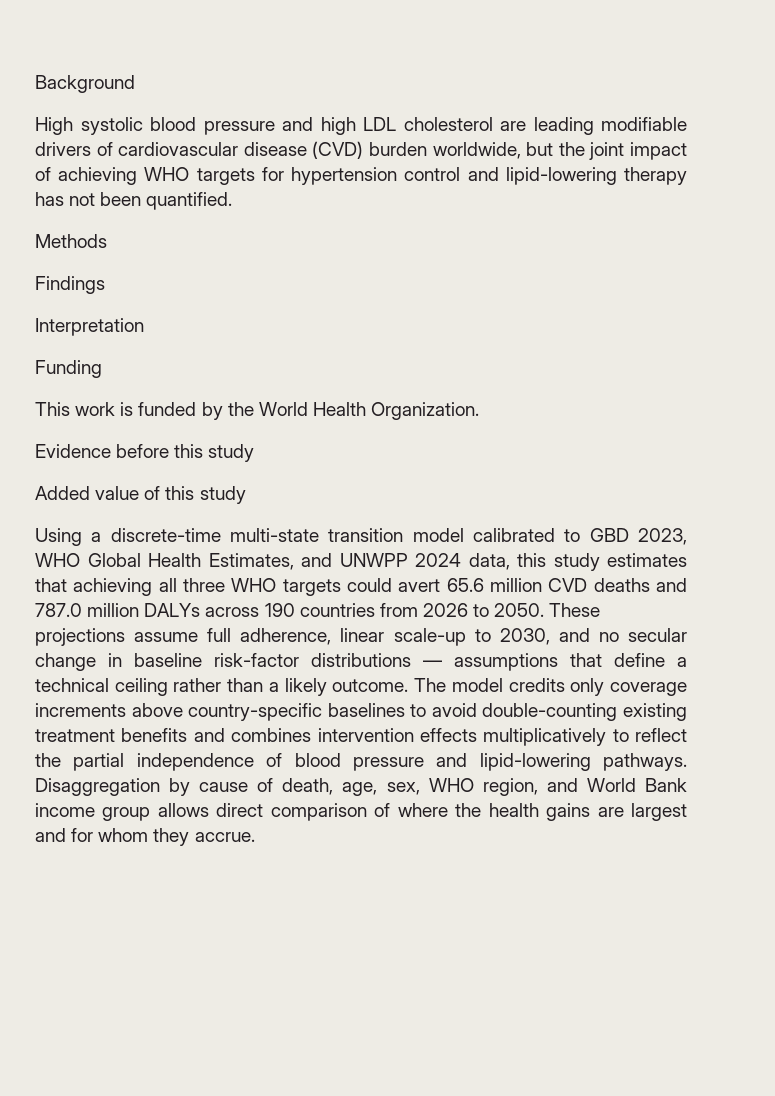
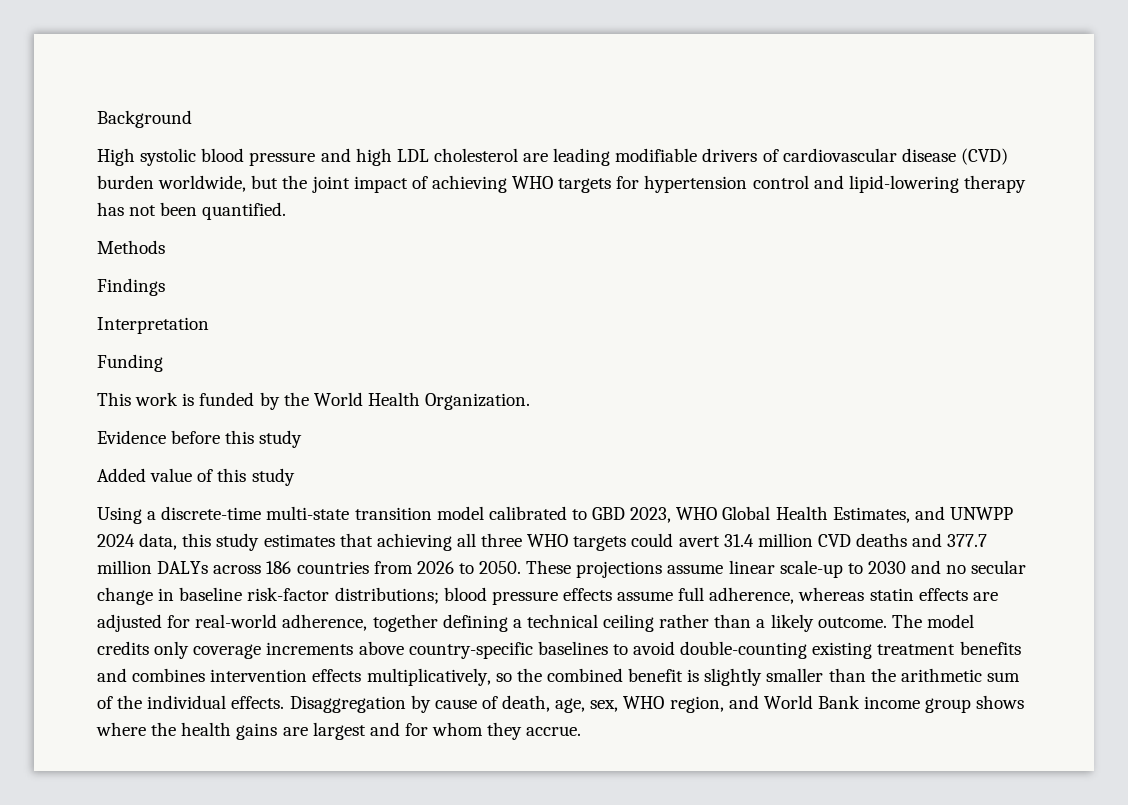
- Using a discrete-time multi-state transition model calibrated to GBD 2023, WHO Global Health Estimates, and UNWPP 2024 data, this study estimates that achieving all three WHO targets could avert 65.6 million CVD deaths and 787.0 million DALYs across 190 countries from 2026 to 2050.
+ Using a discrete-time multi-state transition model calibrated to GBD 2023, WHO Global Health Estimates, and UNWPP 2024 data, this study estimates that achieving all three WHO targets could avert 31.4 million CVD deaths and 377.7 million DALYs across 186 countries from 2026 to 2050.
- These projections assume full adherence, linear scale-up to 2030, and no secular change in baseline risk-factor distributions — assumptions that define a technical ceiling rather than a likely outcome.
+ These projections assume linear scale-up to 2030 and no secular change in baseline risk-factor distributions; blood pressure effects assume full adherence, whereas statin effects are adjusted for real-world adherence, together defining a technical ceiling rather than a likely outcome.
- The model credits only coverage increments above country-specific baselines to avoid double-counting existing treatment benefits and combines intervention effects multiplicatively to reflect the partial independence of blood pressure and lipid-lowering pathways.
+ The model credits only coverage increments above country-specific baselines to avoid double-counting existing treatment benefits and combines intervention effects multiplicatively, so the combined benefit is slightly smaller than the arithmetic sum of the individual effects.
- Disaggregation by cause of death, age, sex, WHO region, and World Bank income group allows direct comparison of where the health gains are largest and for whom they accrue.
+ Disaggregation by cause of death, age, sex, WHO region, and World Bank income group shows where the health gains are largest and for whom they accrue.

